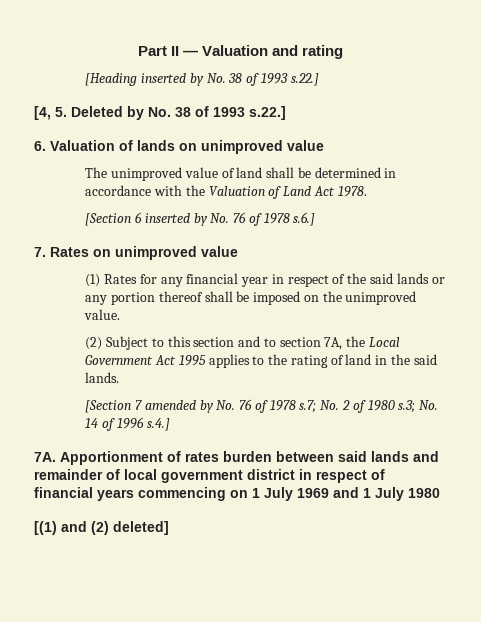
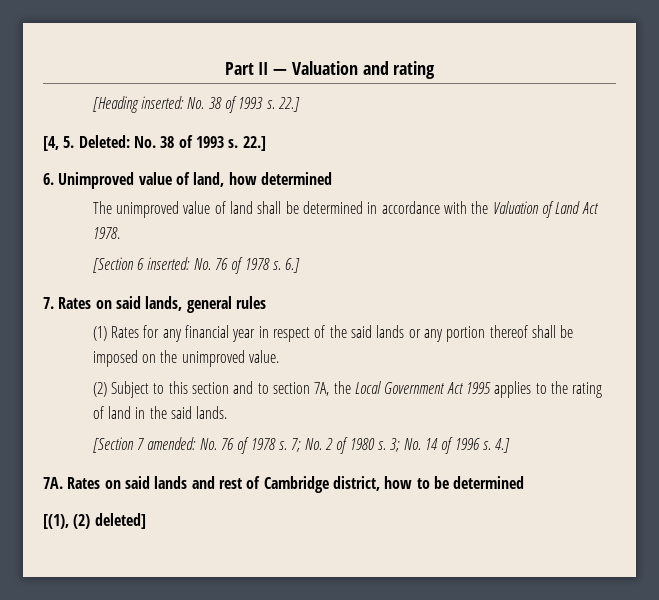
- [Heading inserted by No. 38 of 1993 s.22.]
+ [Heading inserted: No. 38 of 1993 s. 22.]
- [4, 5. Deleted by No. 38 of 1993 s.22.]
+ [4, 5. Deleted: No. 38 of 1993 s. 22.]
- 6. Valuation of lands on unimproved value
+ 6. Unimproved value of land, how determined
- [Section 6 inserted by No. 76 of 1978 s.6.]
+ [Section 6 inserted: No. 76 of 1978 s. 6.]
- 7. Rates on unimproved value
+ 7. Rates on said lands, general rules
- [Section 7 amended by No. 76 of 1978 s.7; No. 2 of 1980 s.3; No. 14 of 1996 s.4.]
+ [Section 7 amended: No. 76 of 1978 s. 7; No. 2 of 1980 s. 3; No. 14 of 1996 s. 4.]
- Apportionment of rates burden between said lands and remainder of local government district in respect of financial years commencing on 1 July 1969 and 1 July 1980
- [(1) and (2) deleted]
+ Rates on said lands and rest of Cambridge district, how to be determined
+ [(1), (2) deleted]

